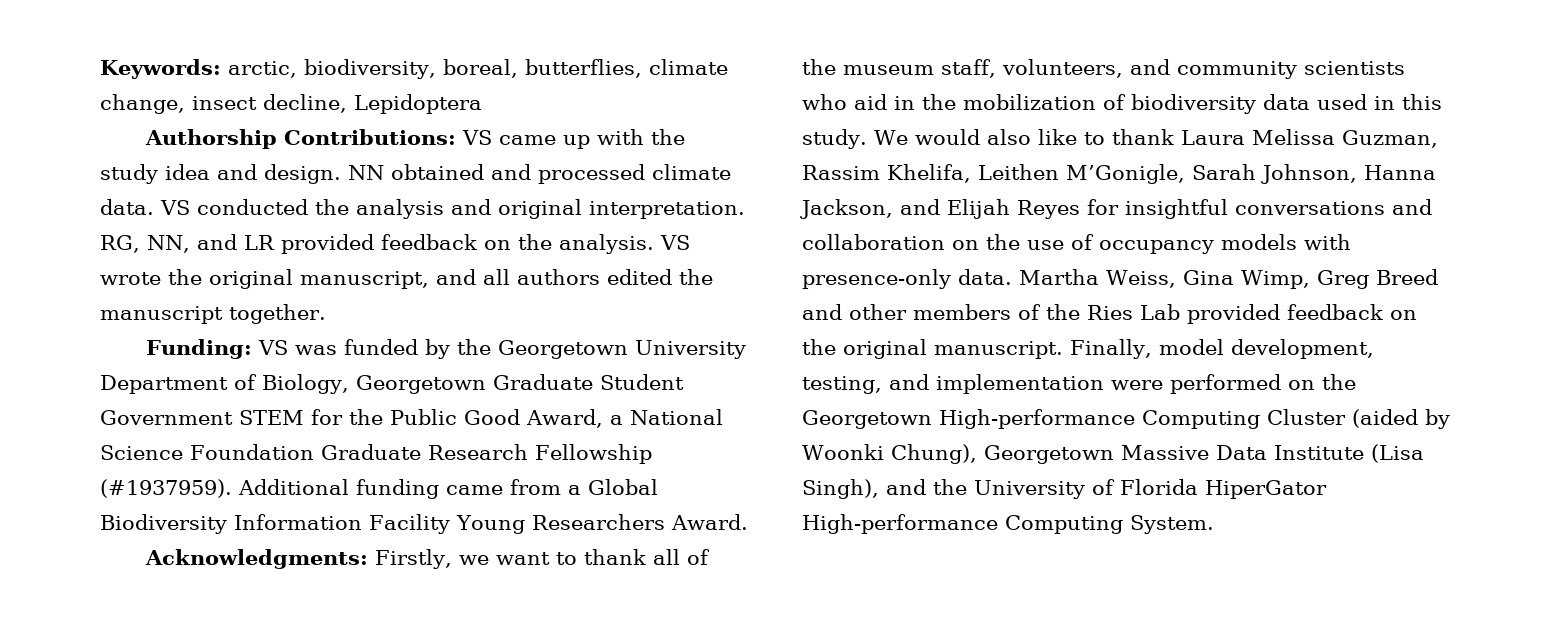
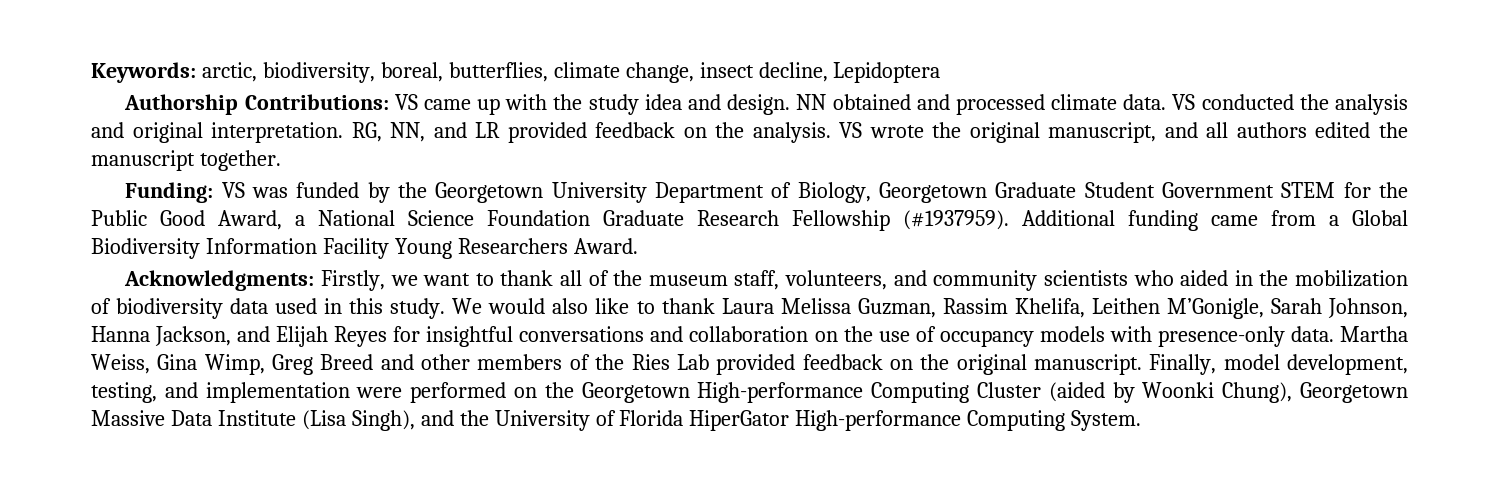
- Acknowledgments: Firstly, we want to thank all of the museum staff, volunteers, and community scientists who aid in the mobilization of biodiversity data used in this study.
+ Acknowledgments: Firstly, we want to thank all of the museum staff, volunteers, and community scientists who aided in the mobilization of biodiversity data used in this study.

